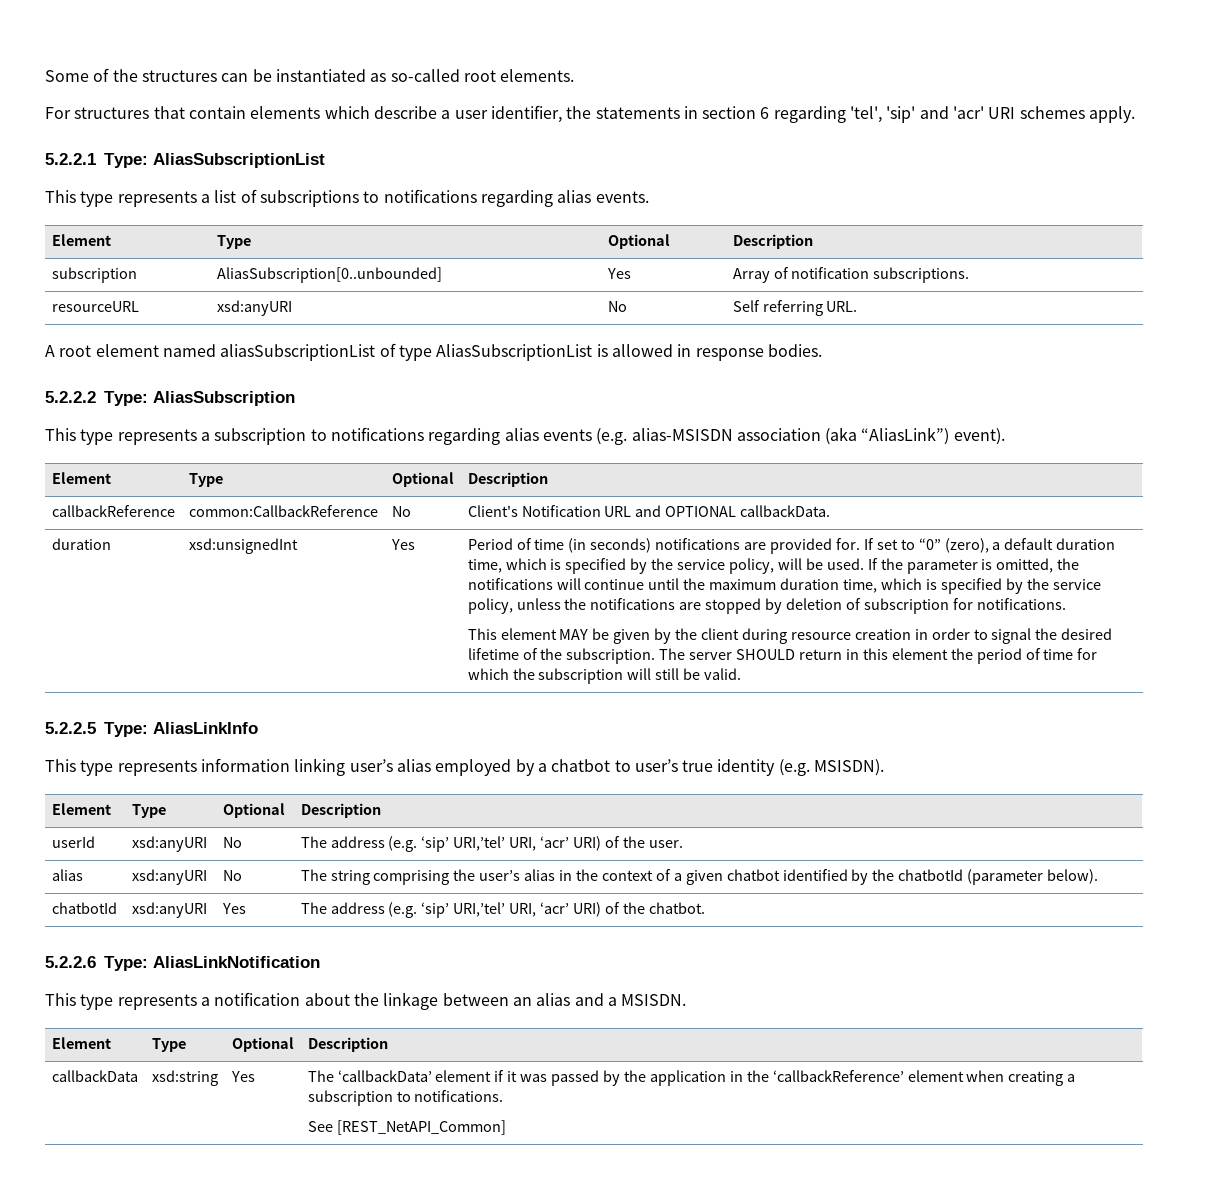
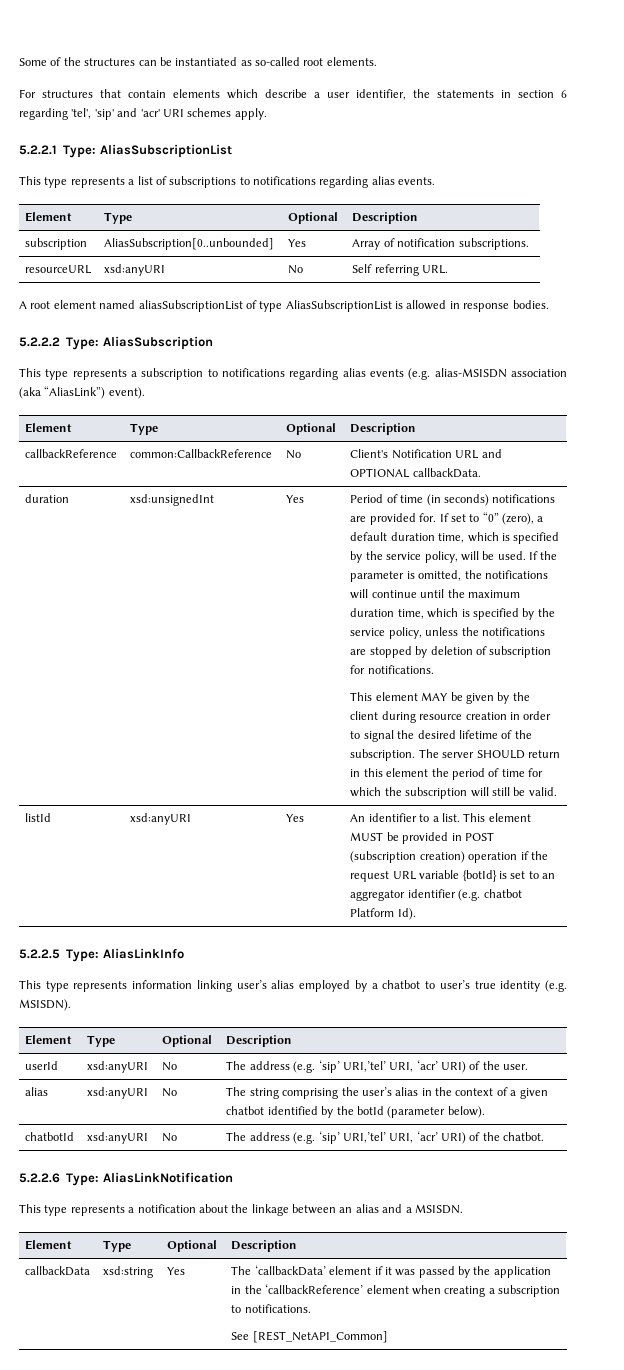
+ listId | xsd:anyURI | Yes | An identifier to a list. This element MUST be provided in POST (subscription creation) operation if the request URL variable {botId} is set to an aggregator identifier (e.g. chatbot Platform Id).
- alias | xsd:anyURI | No | The string comprising the user’s alias in the context of a given chatbot identified by the chatbotId (parameter below).
+ alias | xsd:anyURI | No | The string comprising the user’s alias in the context of a given chatbot identified by the botId (parameter below).
- chatbotId | xsd:anyURI | Yes | The address (e.g. ‘sip’ URI,’tel’ URI, ‘acr’ URI) of the chatbot.
+ chatbotId | xsd:anyURI | No | The address (e.g. ‘sip’ URI,’tel’ URI, ‘acr’ URI) of the chatbot.

